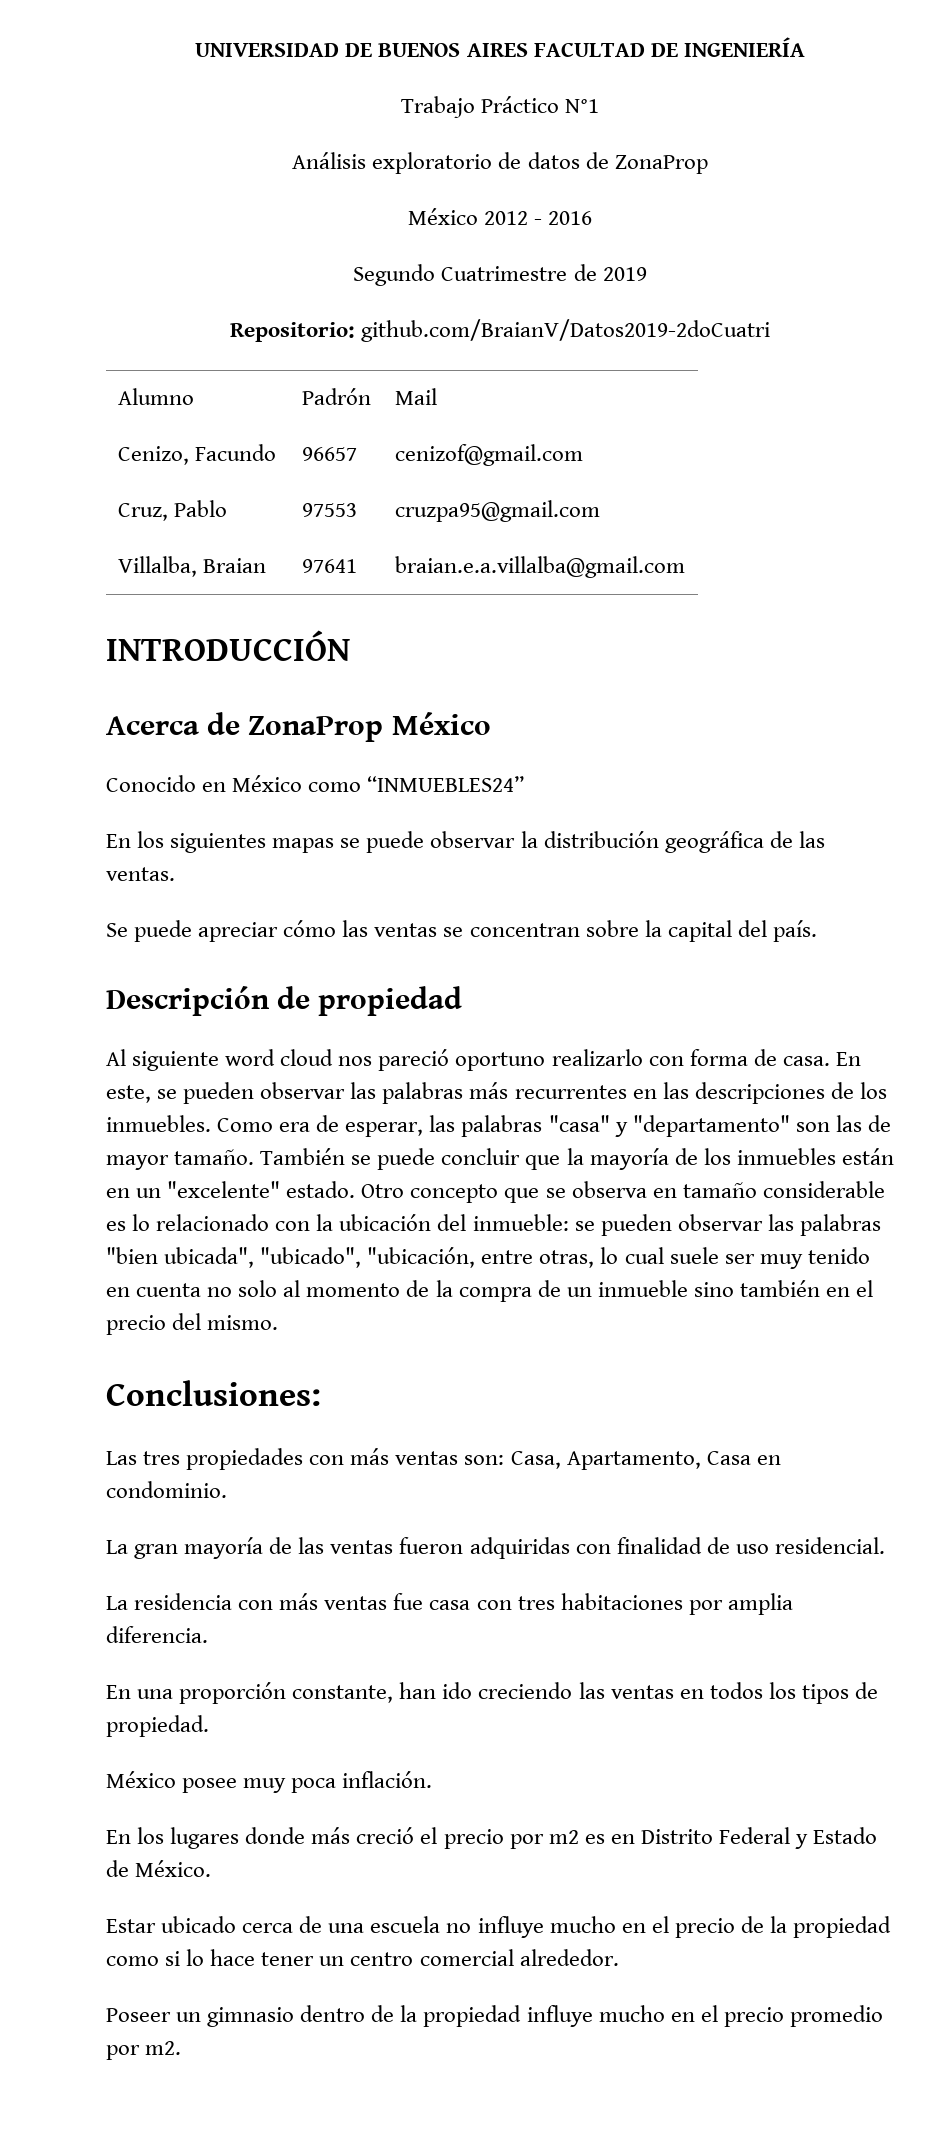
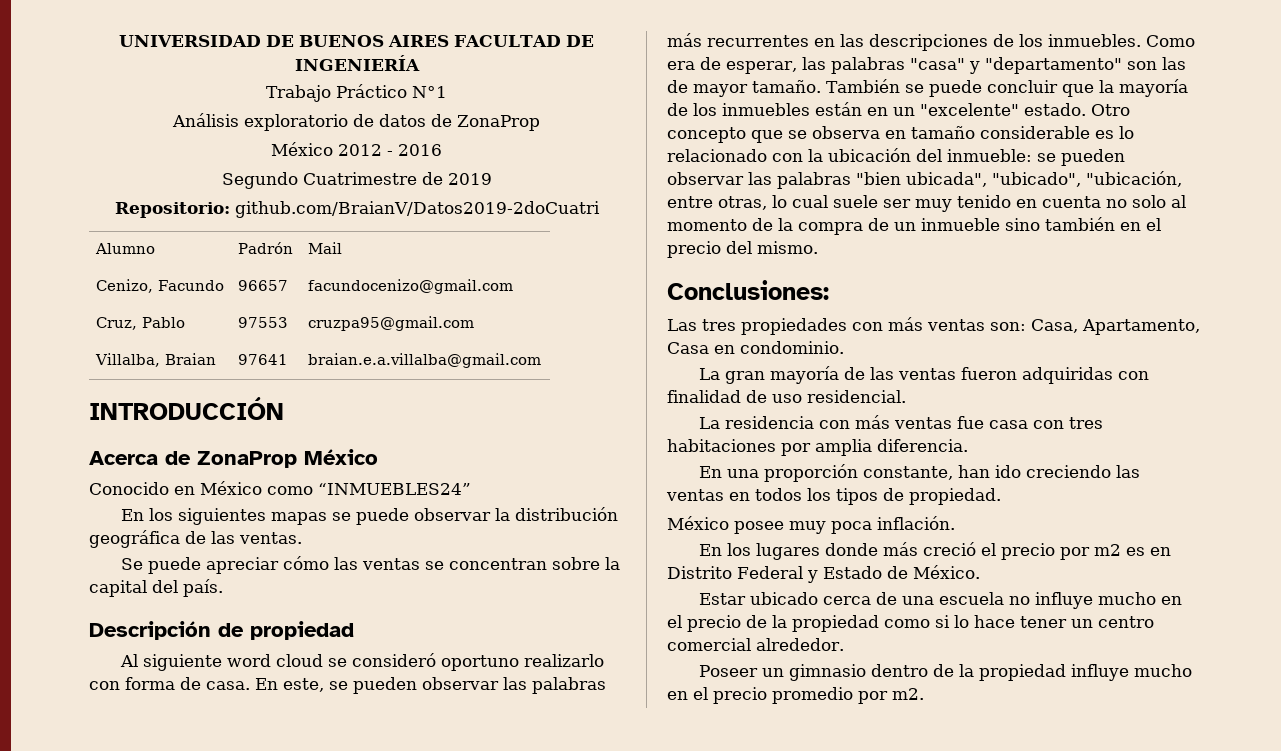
- Cenizo, Facundo | 96657 | cenizof@gmail.com
+ Cenizo, Facundo | 96657 | facundocenizo@gmail.com
- Al siguiente word cloud nos pareció oportuno realizarlo con forma de casa.
+ Al siguiente word cloud se consideró oportuno realizarlo con forma de casa.

